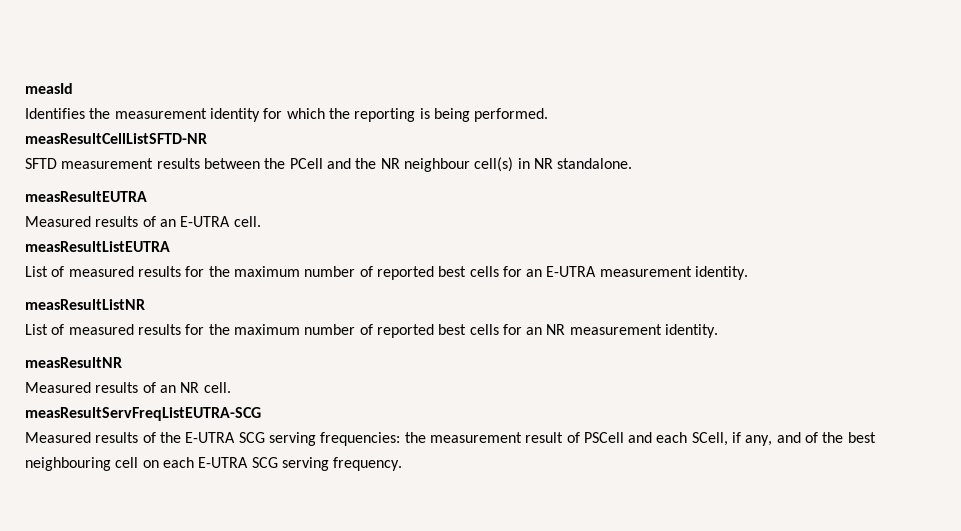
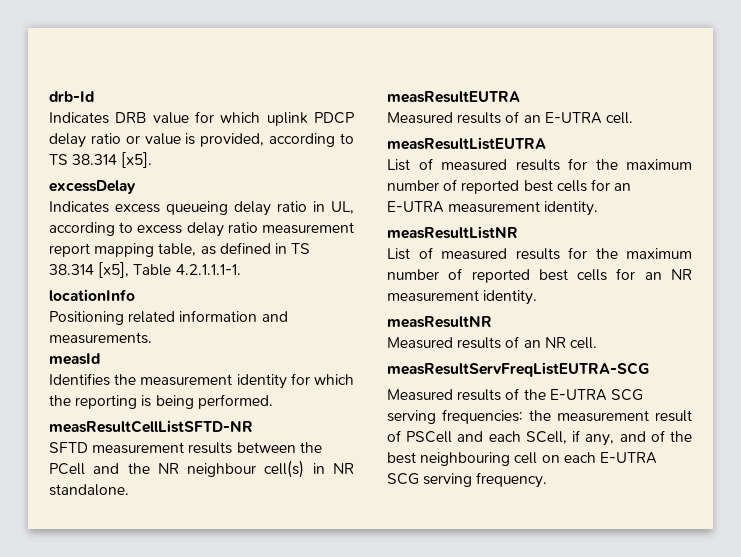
+ drb-Id
+ Indicates DRB value for which uplink PDCP delay ratio or value is provided, according to TS 38.314 [x5].
+ excessDelay
+ Indicates excess queueing delay ratio in UL, according to excess delay ratio measurement report mapping table, as defined in TS 38.314 [x5], Table 4.2.1.1.1-1.
+ locationInfo
+ Positioning related information and measurements.

